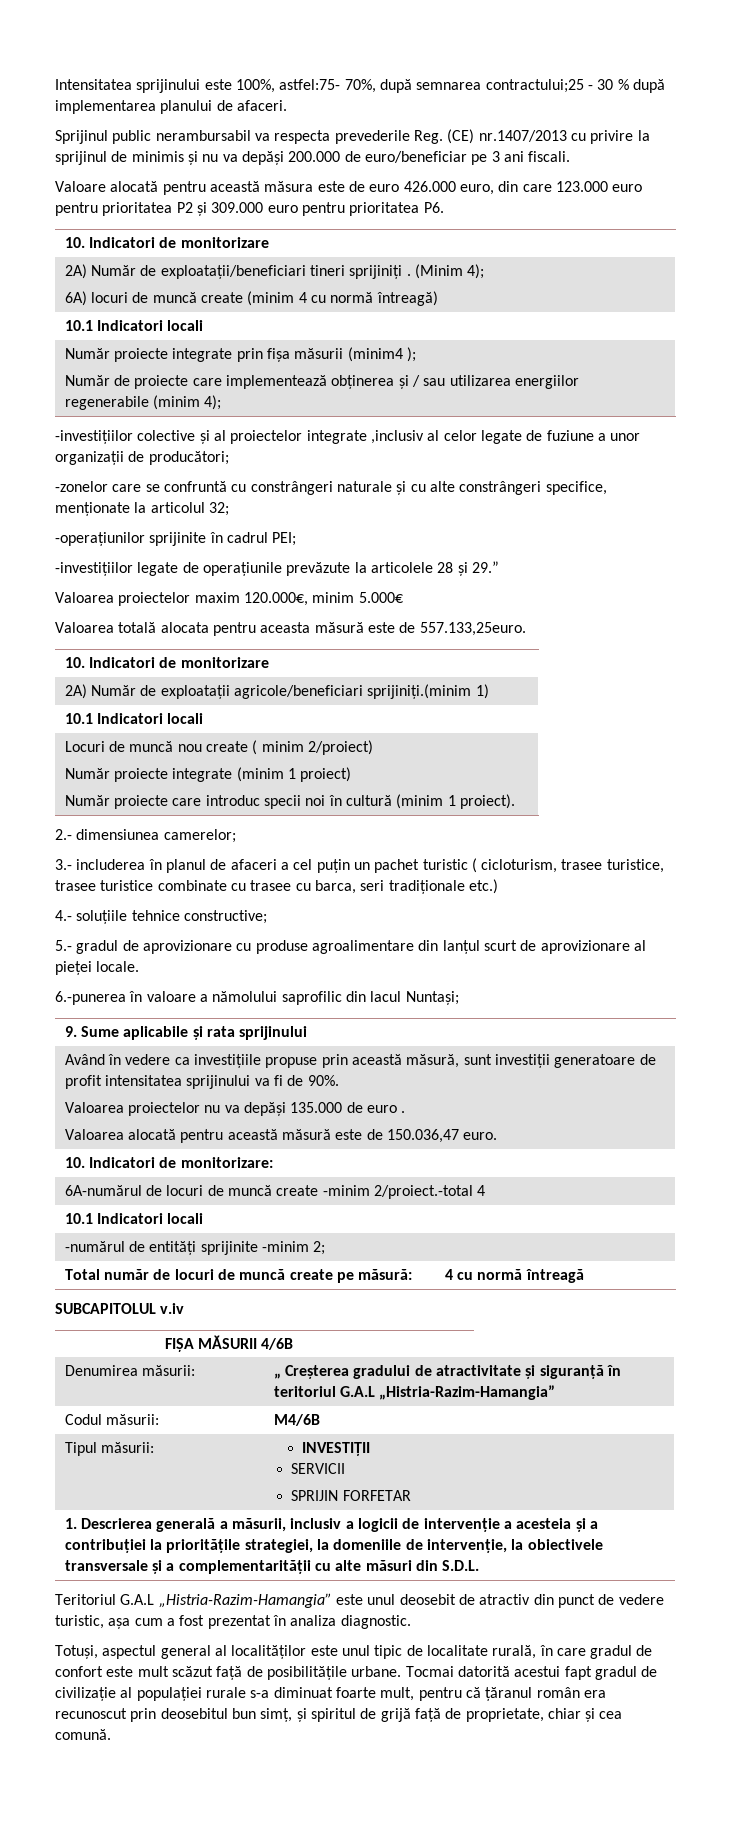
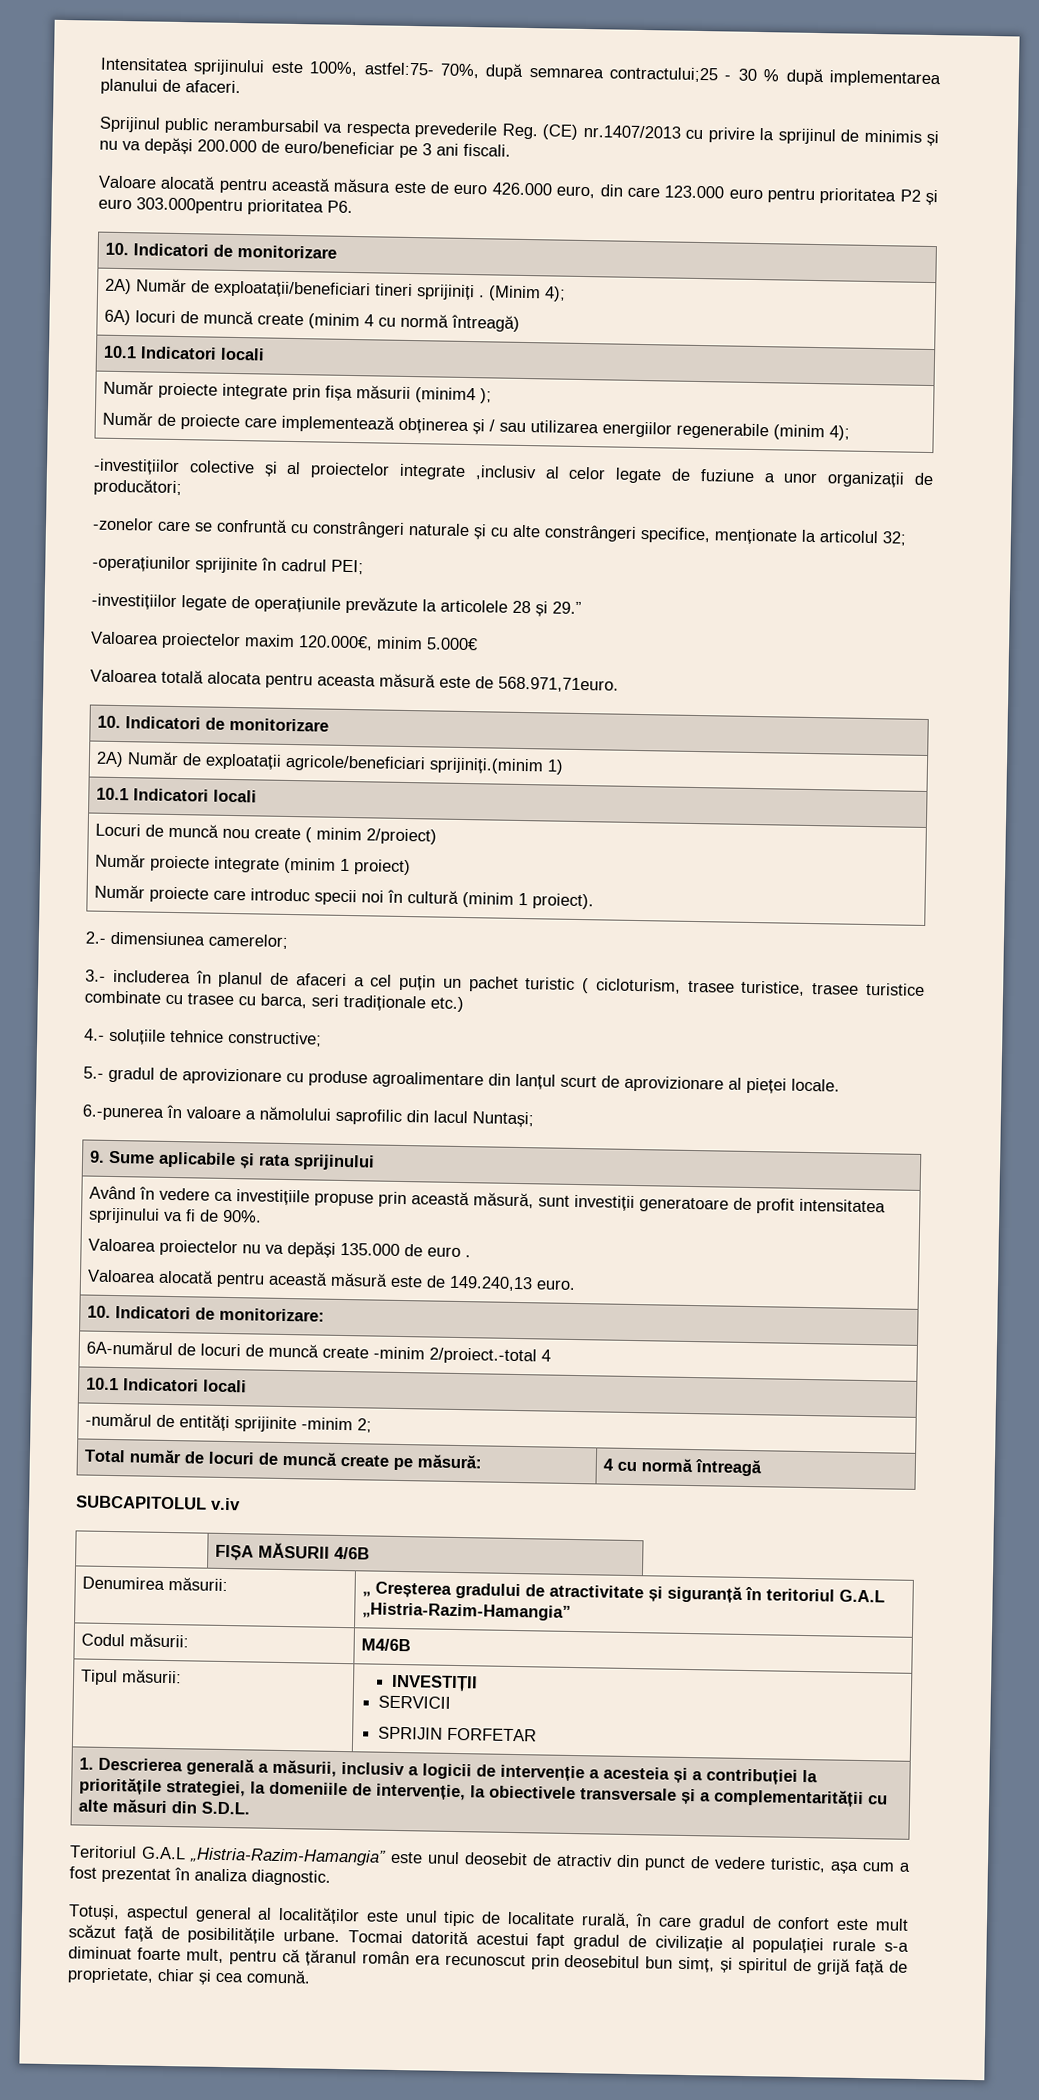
- Valoare alocată pentru această măsura este de euro 426.000 euro, din care 123.000 euro pentru prioritatea P2 și 309.000 euro pentru prioritatea P6.
+ Valoare alocată pentru această măsura este de euro 426.000 euro, din care 123.000 euro pentru prioritatea P2 și euro 303.000pentru prioritatea P6.
- Valoarea totală alocata pentru aceasta măsură este de 557.133,25euro.
+ Valoarea totală alocata pentru aceasta măsură este de 568.971,71euro.
  Având în vedere ca investițiile propuse prin această măsură, sunt investiții generatoare de profit intensitatea sprijinului va fi de 90%.
  Valoarea proiectelor nu va depăși 135.000 de euro .
- Valoarea alocată pentru această măsură este de 150.036,47 euro.
+ Valoarea alocată pentru această măsură este de 149.240,13 euro.

